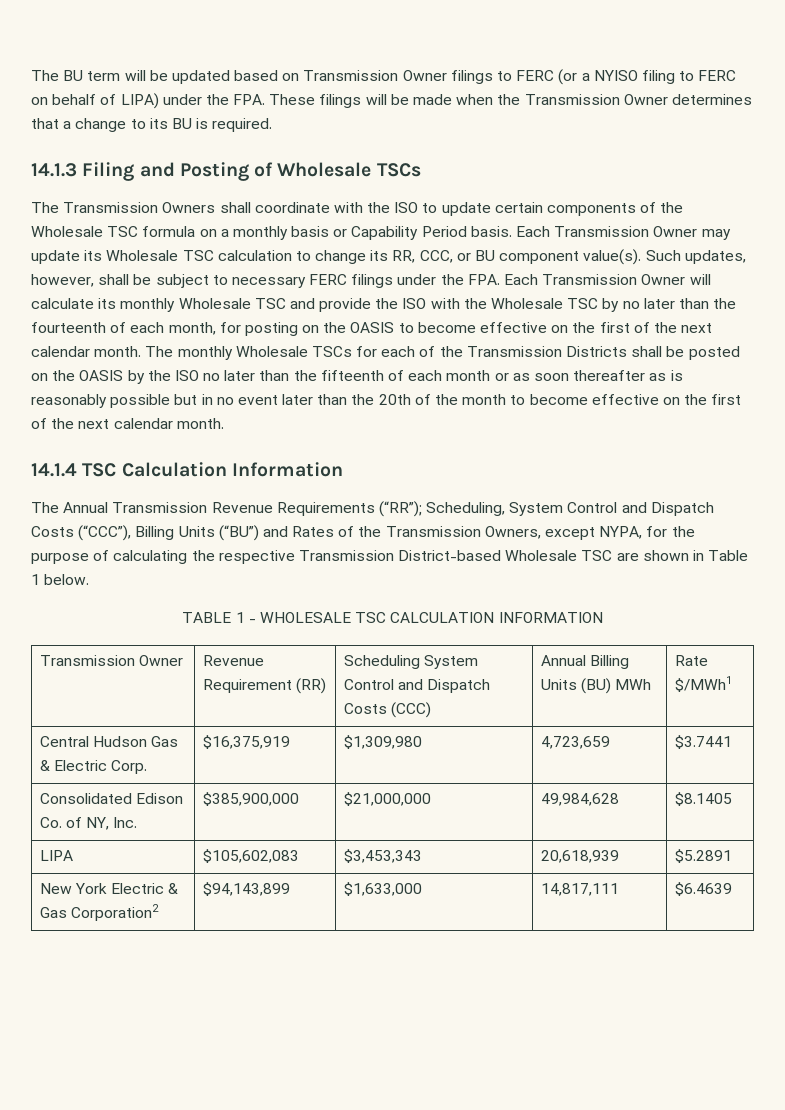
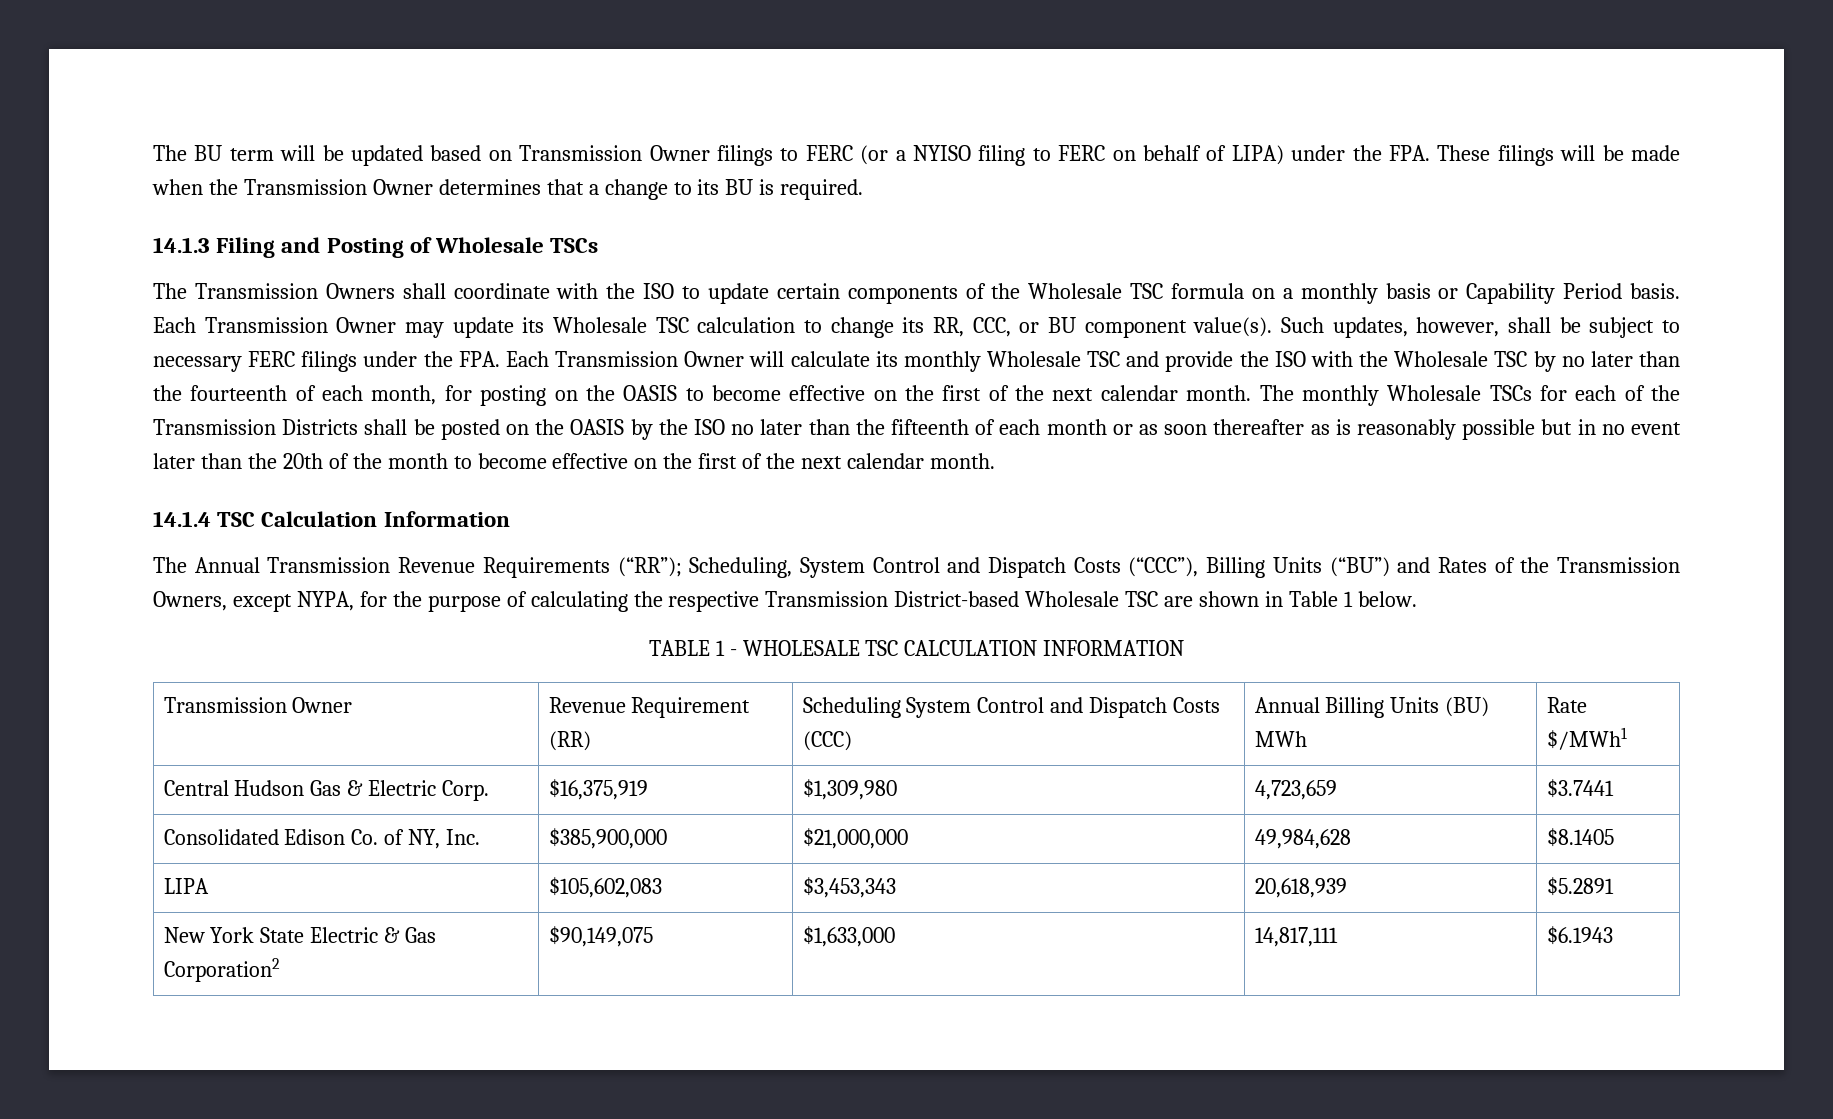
- New York Electric & Gas Corporation2 | $94,143,899 | $1,633,000 | 14,817,111 | $6.4639
+ New York State Electric & Gas Corporation2 | $90,149,075 | $1,633,000 | 14,817,111 | $6.1943

